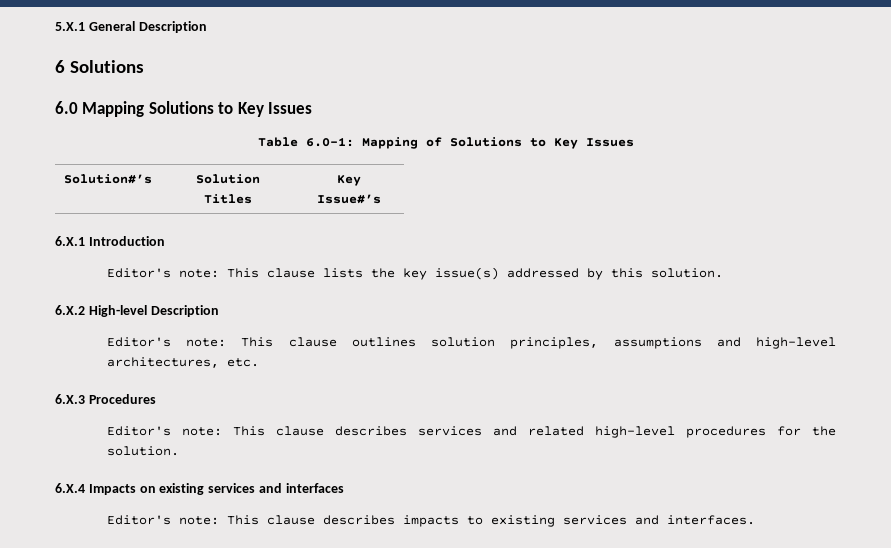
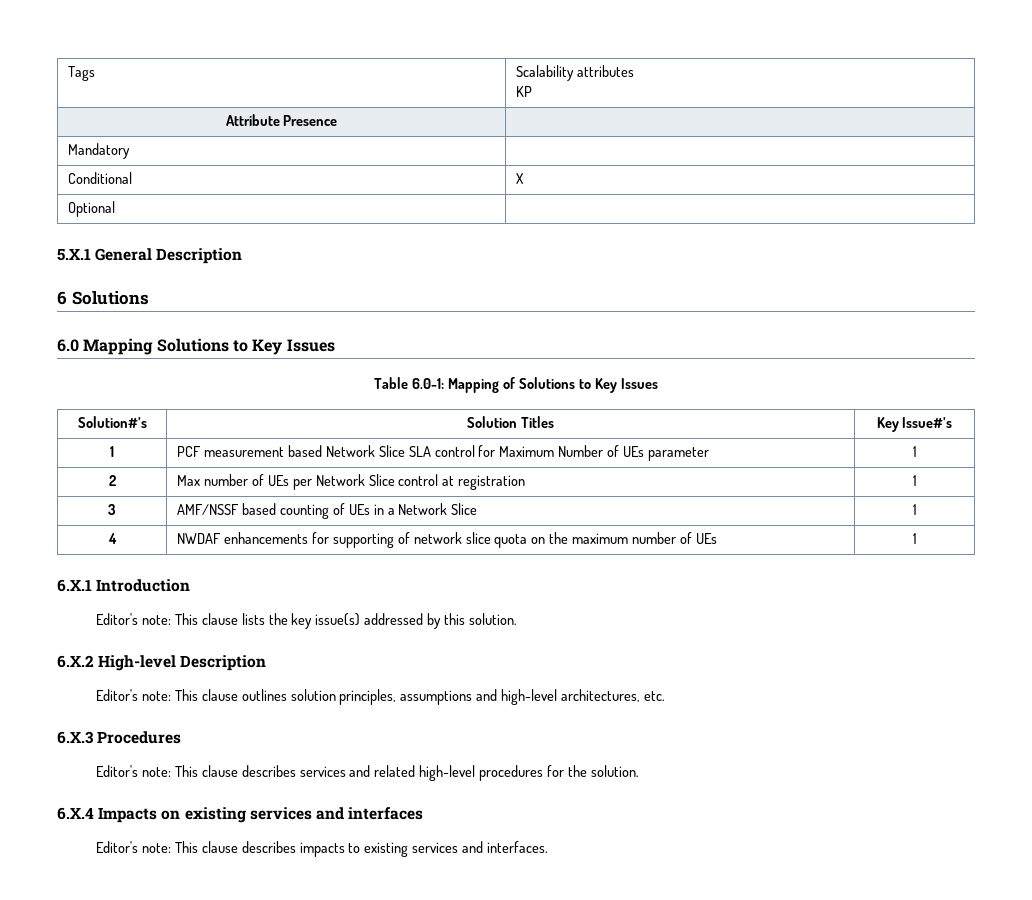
+ Tags | Scalability attributes
+ KP
+ Attribute Presence |
+ Mandatory |
+ Conditional | X
+ Optional |
+ 1 | PCF measurement based Network Slice SLA control for Maximum Number of UEs parameter | 1
+ 2 | Max number of UEs per Network Slice control at registration | 1
+ 3 | AMF/NSSF based counting of UEs in a Network Slice | 1
+ 4 | NWDAF enhancements for supporting of network slice quota on the maximum number of UEs | 1

